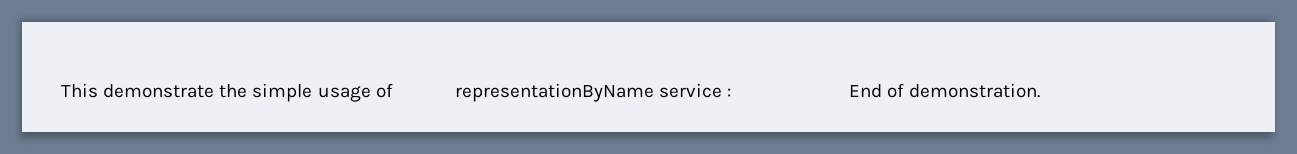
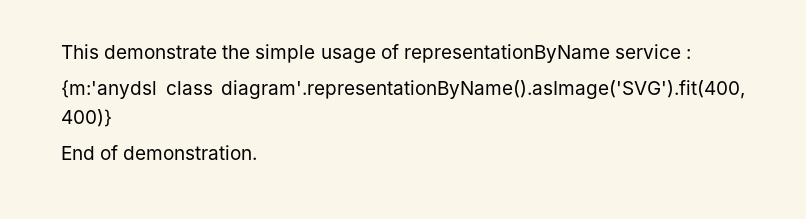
+ {m:'anydsl class diagram'.representationByName().asImage('SVG').fit(400, 400)}

